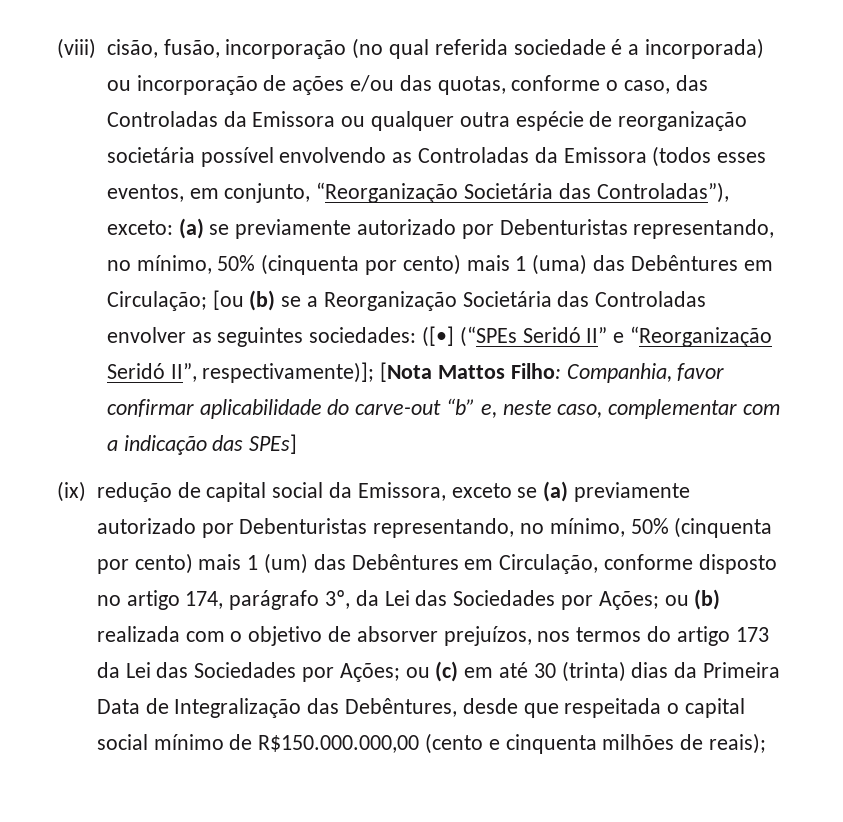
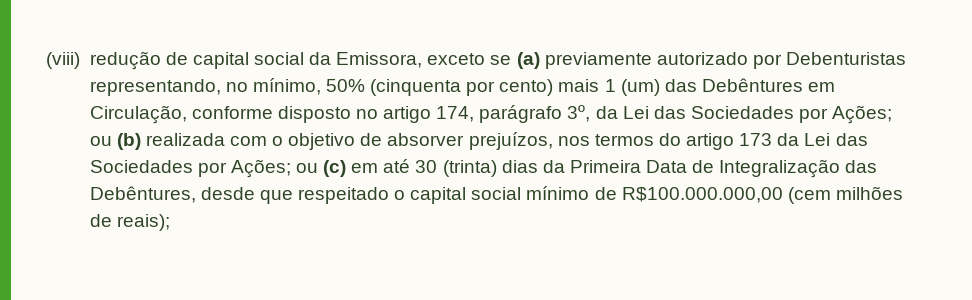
- (viii) cisão, fusão, incorporação (no qual referida sociedade é a incorporada) ou incorporação de ações e/ou das quotas, conforme o caso, das Controladas da Emissora ou qualquer outra espécie de reorganização societária possível envolvendo as Controladas da Emissora (todos esses eventos, em conjunto, “Reorganização Societária das Controladas”), exceto: (a) se previamente autorizado por Debenturistas representando, no mínimo, 50% (cinquenta por cento) mais 1 (uma) das Debêntures em Circulação; [ou (b) se a Reorganização Societária das Controladas envolver as seguintes sociedades: ([•] (“SPEs Seridó II” e “Reorganização Seridó II”, respectivamente)]; [Nota Mattos Filho: Companhia, favor confirmar aplicabilidade do carve-out “b” e, neste caso, complementar com a indicação das SPEs]
- (ix) redução de capital social da Emissora, exceto se (a) previamente autorizado por Debenturistas representando, no mínimo, 50% (cinquenta por cento) mais 1 (um) das Debêntures em Circulação, conforme disposto no artigo 174, parágrafo 3º, da Lei das Sociedades por Ações;
+ (viii) redução de capital social da Emissora, exceto se (a) previamente autorizado por Debenturistas representando, no mínimo, 50% (cinquenta por cento) mais 1 (um) das Debêntures em Circulação, conforme disposto no artigo 174, parágrafo 3º, da Lei das Sociedades por Ações;
- ou (c) em até 30 (trinta) dias da Primeira Data de Integralização das Debêntures, desde que respeitada o capital social mínimo de R$150.000.000,00 (cento e cinquenta milhões de reais);
+ ou (c) em até 30 (trinta) dias da Primeira Data de Integralização das Debêntures, desde que respeitado o capital social mínimo de R$100.000.000,00 (cem milhões de reais);

